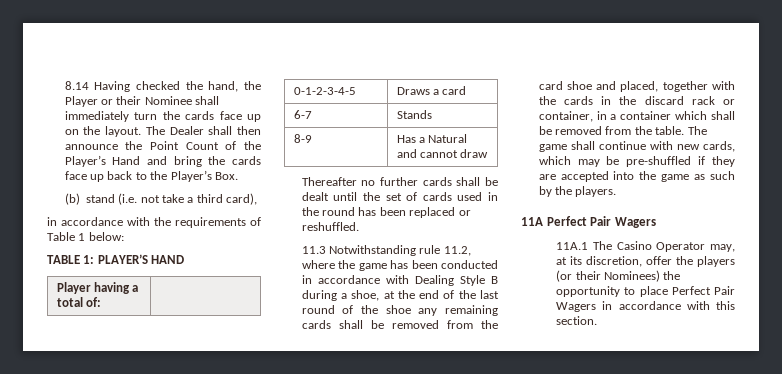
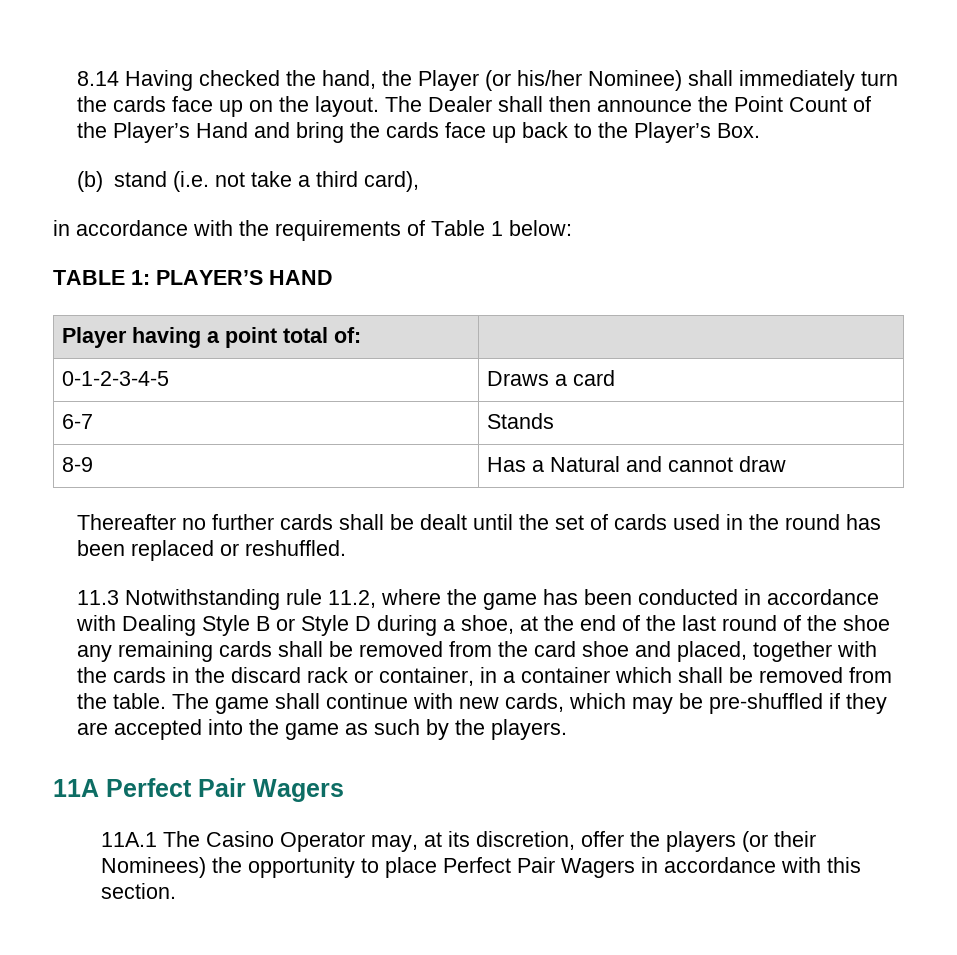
- 8.14 Having checked the hand, the Player or their Nominee shall immediately turn the cards face up on the layout.
+ 8.14 Having checked the hand, the Player (or his/her Nominee) shall immediately turn the cards face up on the layout.
- Player having a total of: |
+ Player having a point total of: |
- 11.3 Notwithstanding rule 11.2, where the game has been conducted in accordance with Dealing Style B during a shoe, at the end of the last round of the shoe any remaining cards shall be removed from the card shoe and placed, together with the cards in the discard rack or container, in a container which shall be removed from the table.
+ 11.3 Notwithstanding rule 11.2, where the game has been conducted in accordance with Dealing Style B or Style D during a shoe, at the end of the last round of the shoe any remaining cards shall be removed from the card shoe and placed, together with the cards in the discard rack or container, in a container which shall be removed from the table.

